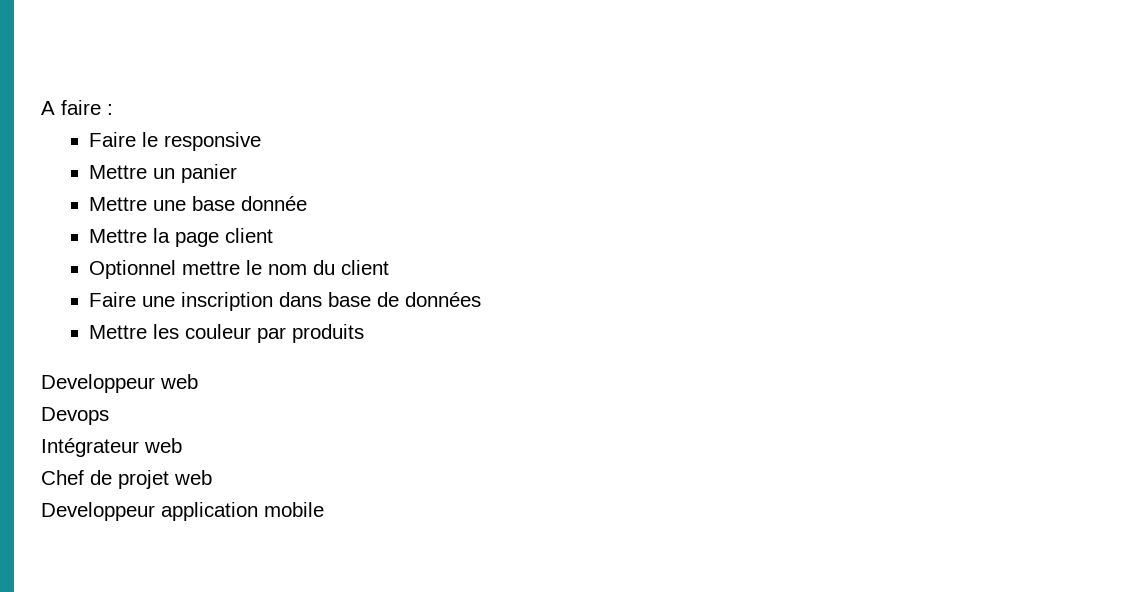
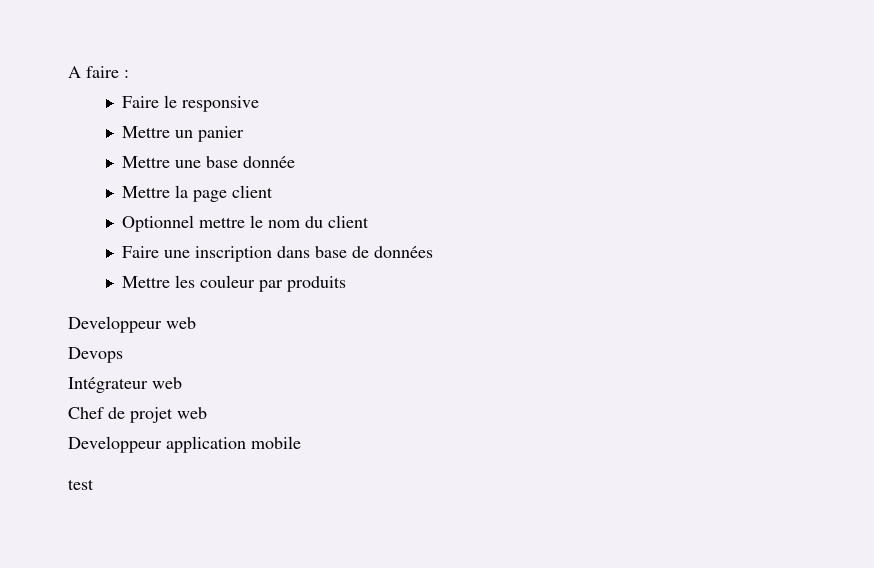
+ test

